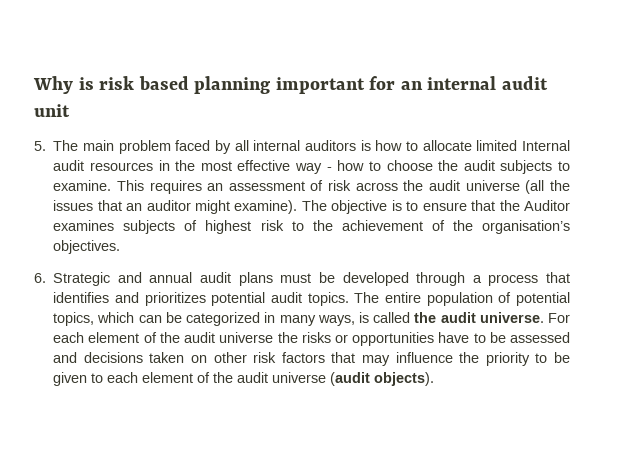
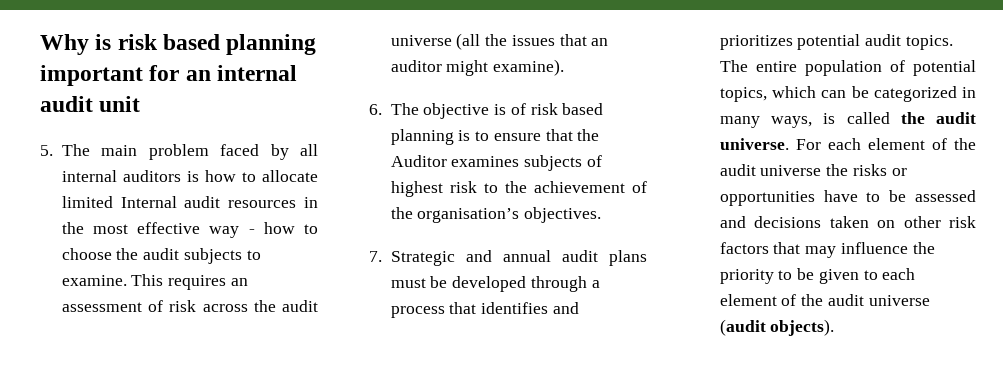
- This requires an assessment of risk across the audit universe (all the issues that an auditor might examine). The objective is to ensure that the Auditor examines subjects of highest risk to the achievement of the organisation’s objectives.
+ This requires an assessment of risk across the audit universe (all the issues that an auditor might examine).
+ 6. The objective is of risk based planning is to ensure that the Auditor examines subjects of highest risk to the achievement of the organisation’s objectives.
- 6. Strategic and annual audit plans must be developed through a process that identifies and prioritizes potential audit topics.
+ 7. Strategic and annual audit plans must be developed through a process that identifies and prioritizes potential audit topics.

